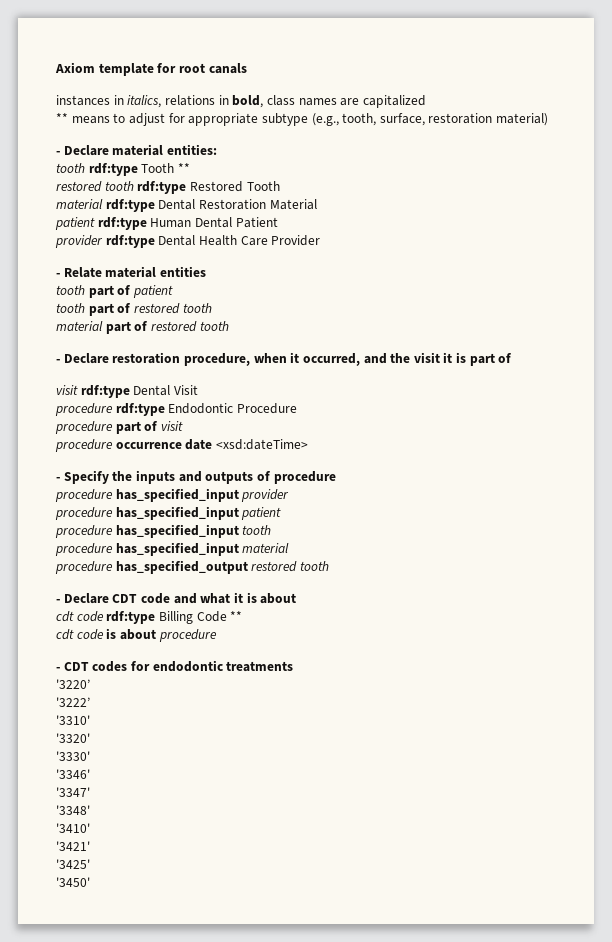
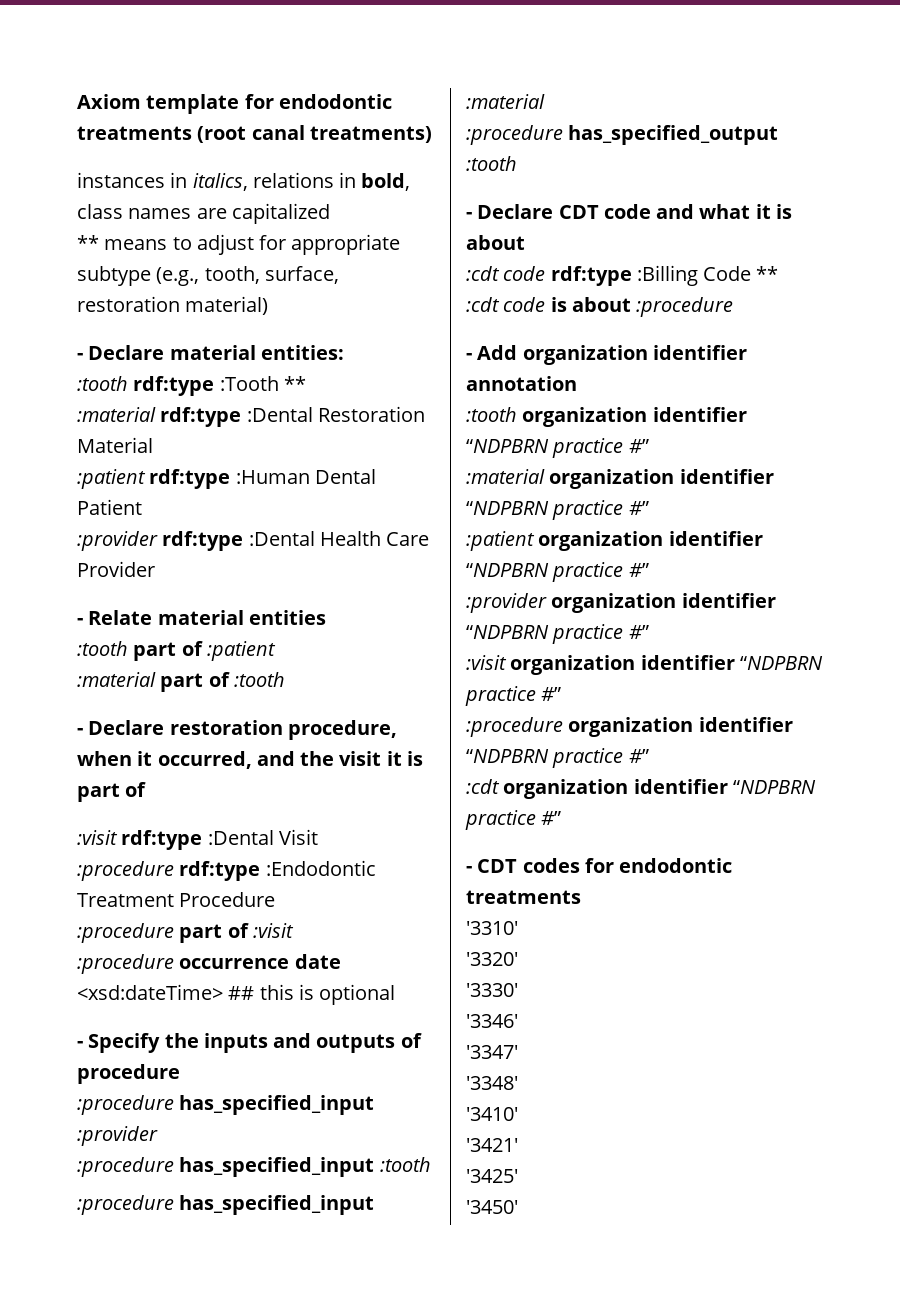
- Axiom template for root canals
+ Axiom template for endodontic treatments (root canal treatments)
- tooth rdf:type Tooth **
- restored tooth rdf:type Restored Tooth
- material rdf:type Dental Restoration Material
+ :tooth rdf:type :Tooth **
+ :material rdf:type :Dental Restoration Material
- patient rdf:type Human Dental Patient
+ :patient rdf:type :Human Dental Patient
- provider rdf:type Dental Health Care Provider
+ :provider rdf:type :Dental Health Care Provider
- tooth part of patient
- tooth part of restored tooth
- material part of restored tooth
+ :tooth part of :patient
+ :material part of :tooth
- visit rdf:type Dental Visit
- procedure rdf:type Endodontic Procedure
+ :visit rdf:type :Dental Visit
+ :procedure rdf:type :Endodontic Treatment Procedure
- procedure part of visit
- procedure occurrence date <xsd:dateTime>
+ :procedure part of :visit
+ :procedure occurrence date <xsd:dateTime> ## this is optional
- procedure has_specified_input provider
- procedure has_specified_input patient
- procedure has_specified_input tooth
- procedure has_specified_input material
- procedure has_specified_output restored tooth
+ :procedure has_specified_input :provider
+ :procedure has_specified_input :tooth
+ :procedure has_specified_input :material
+ :procedure has_specified_output :tooth
- cdt code rdf:type Billing Code **
+ :cdt code rdf:type :Billing Code **
- cdt code is about procedure
+ :cdt code is about :procedure
+ - Add organization identifier annotation
+ :tooth organization identifier “NDPBRN practice #”
+ :material organization identifier “NDPBRN practice #”
+ :patient organization identifier “NDPBRN practice #”
+ :provider organization identifier “NDPBRN practice #”
+ :visit organization identifier “NDPBRN practice #”
+ :procedure organization identifier “NDPBRN practice #”
+ :cdt organization identifier “NDPBRN practice #”
- '3220’
- '3222’

